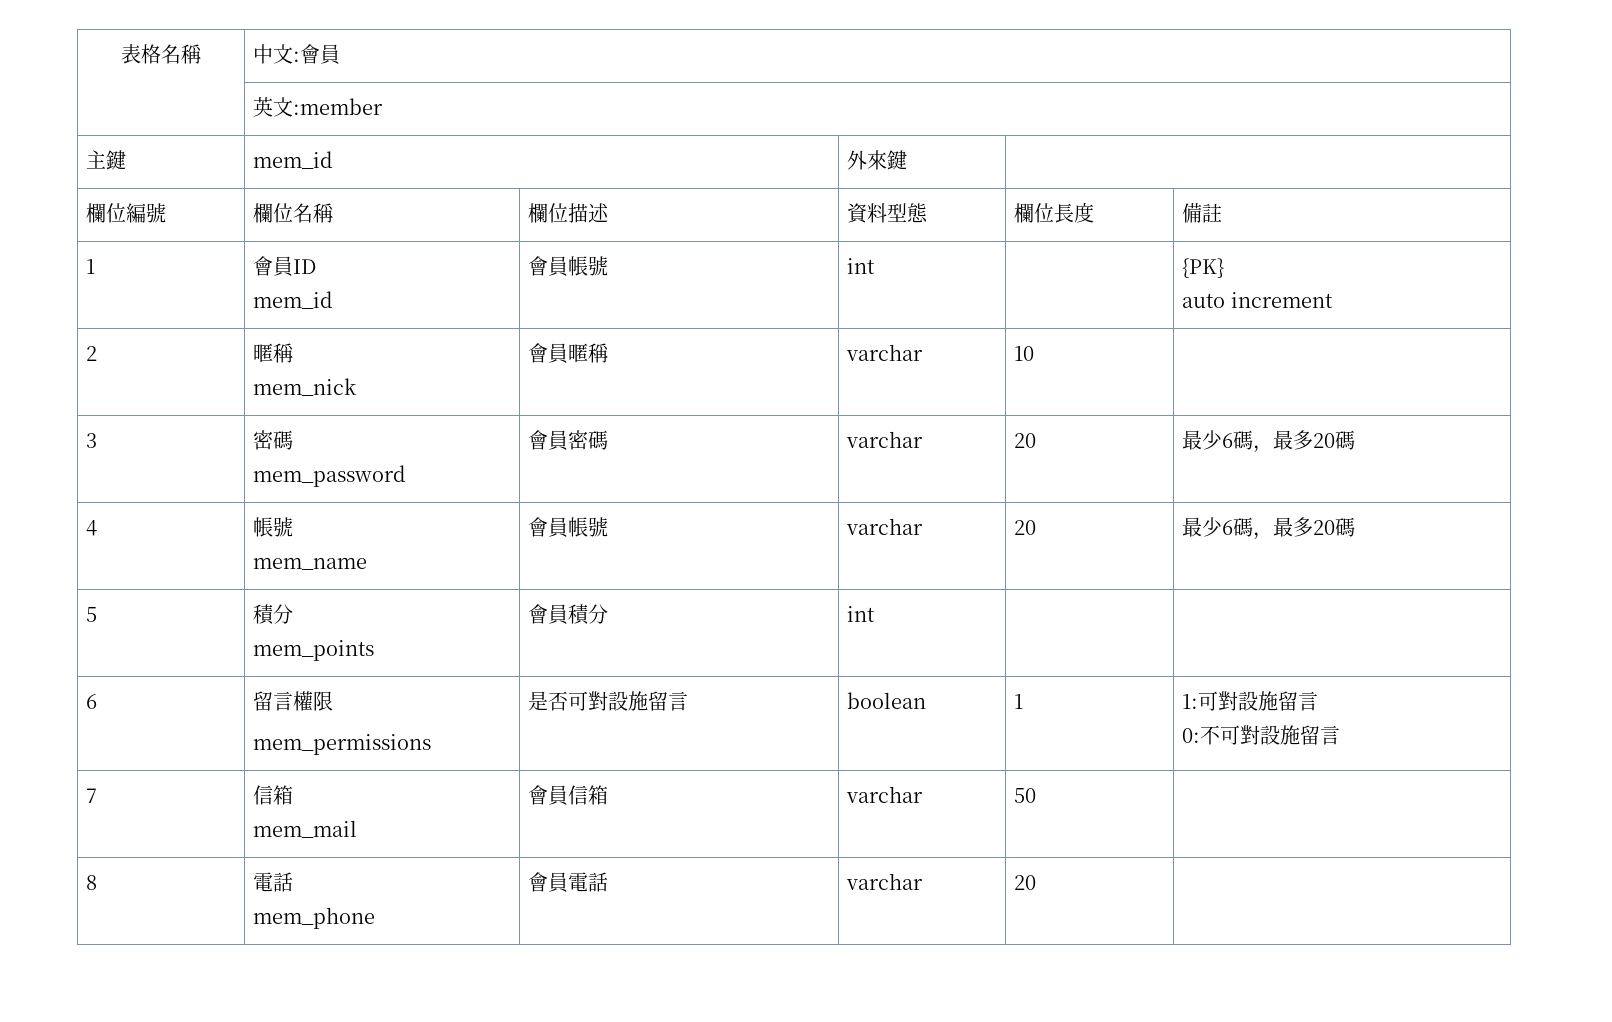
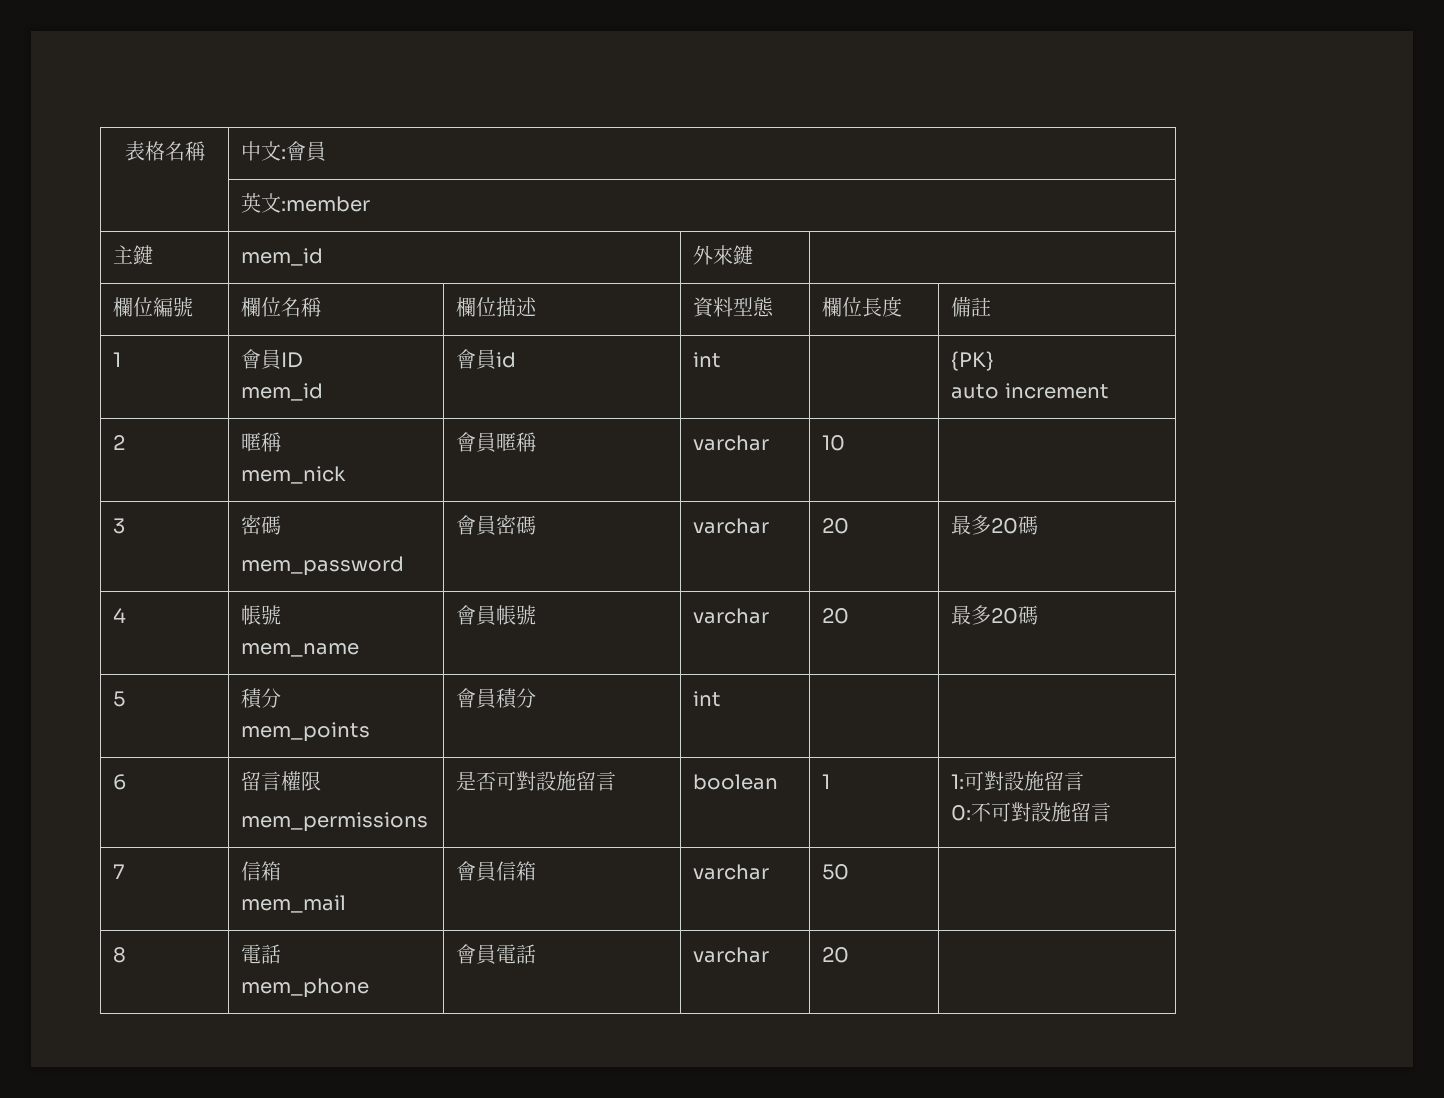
  1 | 會員ID
- mem_id | 會員帳號 | int | | {PK}
+ mem_id | 會員id | int | | {PK}
  3 | 密碼
- mem_password | 會員密碼 | varchar | 20 | 最少6碼，最多20碼
+ mem_password | 會員密碼 | varchar | 20 | 最多20碼
  4 | 帳號
- mem_name | 會員帳號 | varchar | 20 | 最少6碼，最多20碼
+ mem_name | 會員帳號 | varchar | 20 | 最多20碼

